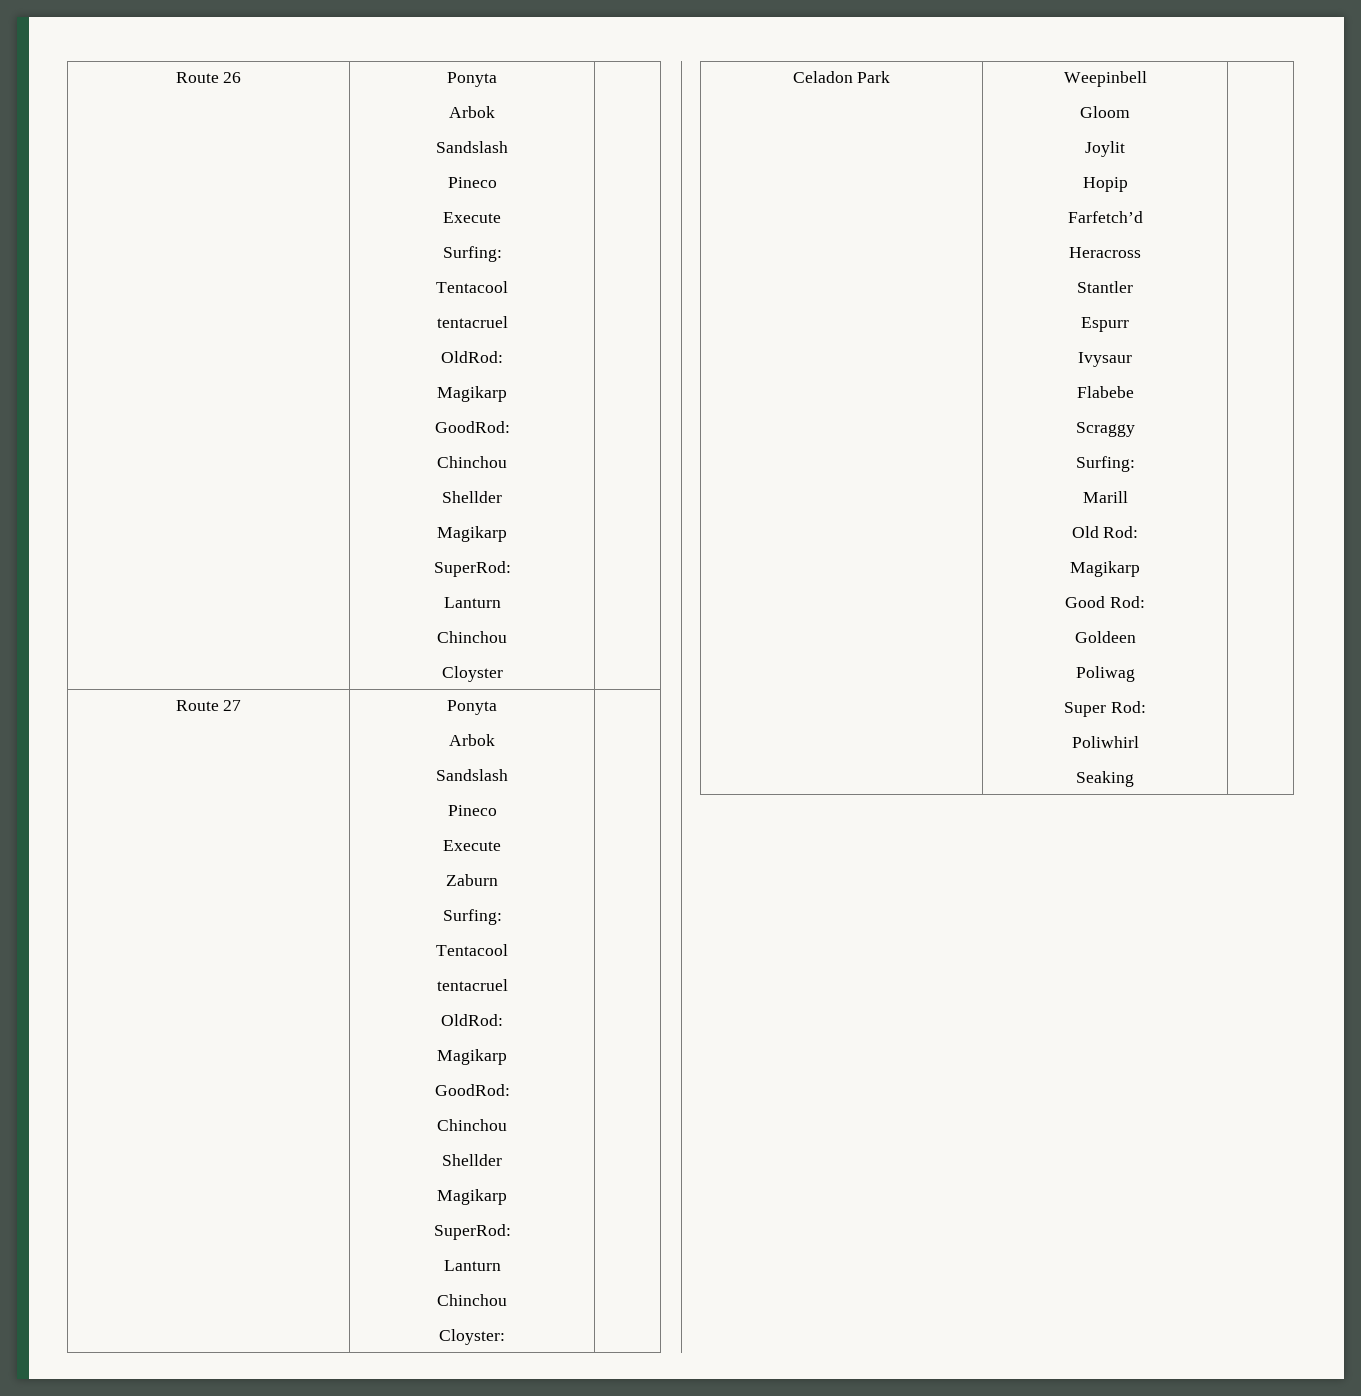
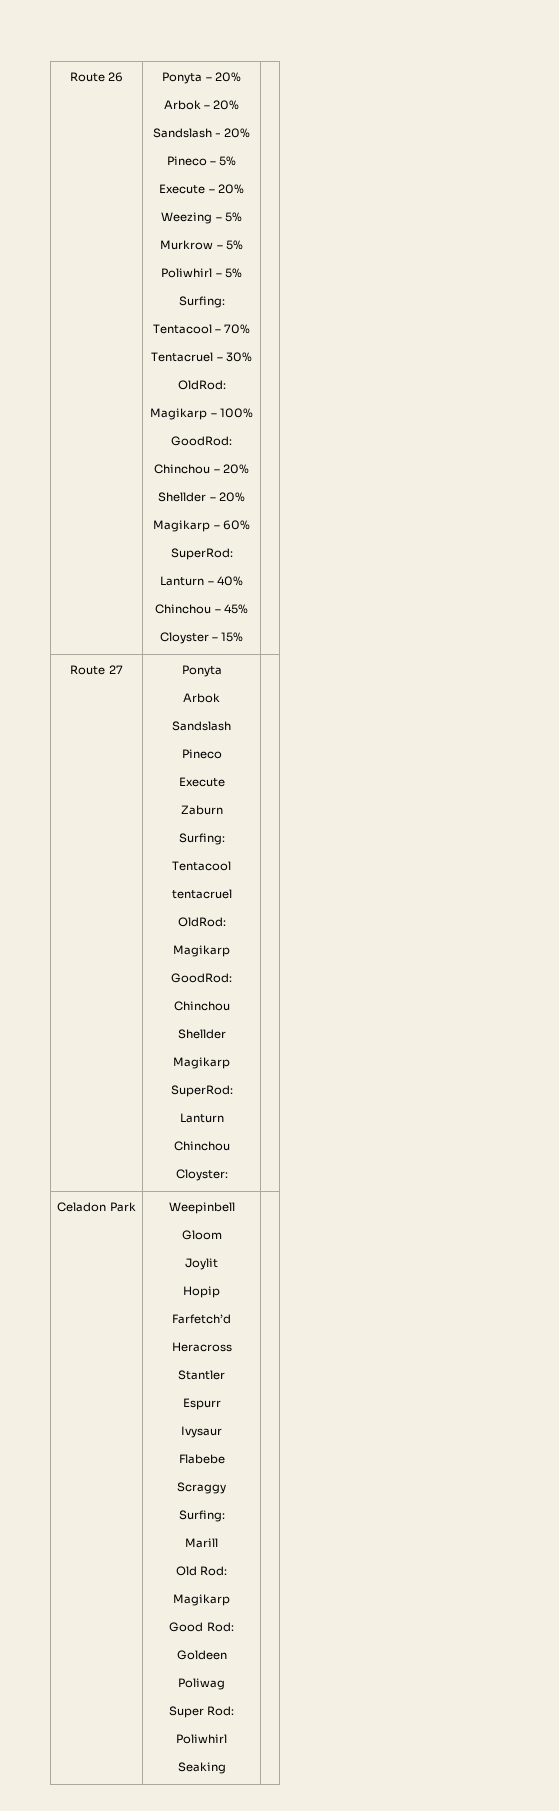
- Route 26 | Ponyta
- Arbok
- Sandslash
- Pineco
- Execute
+ Route 26 | Ponyta – 20%
+ Arbok – 20%
+ Sandslash - 20%
+ Pineco – 5%
+ Execute – 20%
+ Weezing – 5%
+ Murkrow – 5%
+ Poliwhirl – 5%
  Surfing:
- Tentacool
- tentacruel
+ Tentacool – 70%
+ Tentacruel – 30%
  OldRod:
- Magikarp
+ Magikarp – 100%
  GoodRod:
- Chinchou
- Shellder
- Magikarp
+ Chinchou – 20%
+ Shellder – 20%
+ Magikarp – 60%
  SuperRod:
- Lanturn
- Chinchou
+ Lanturn – 40%
+ Chinchou – 45%
- Cloyster
+ Cloyster – 15%

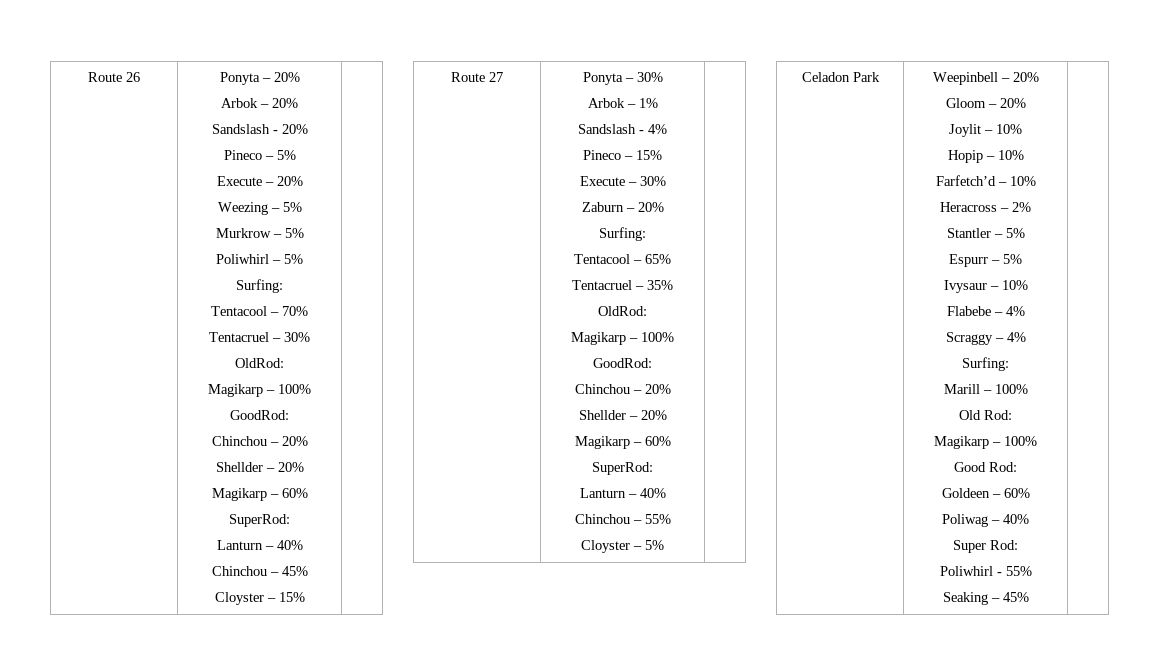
- Route 27 | Ponyta
- Arbok
- Sandslash
- Pineco
- Execute
+ Route 27 | Ponyta – 30%
+ Arbok – 1%
+ Sandslash - 4%
+ Pineco – 15%
+ Execute – 30%
- Zaburn
+ Zaburn – 20%
  Surfing:
- Tentacool
- tentacruel
+ Tentacool – 65%
+ Tentacruel – 35%
  OldRod:
- Magikarp
+ Magikarp – 100%
  GoodRod:
- Chinchou
- Shellder
- Magikarp
+ Chinchou – 20%
+ Shellder – 20%
+ Magikarp – 60%
  SuperRod:
- Lanturn
- Chinchou
- Cloyster:
+ Lanturn – 40%
+ Chinchou – 55%
+ Cloyster – 5%
- Weepinbell
+ Weepinbell – 20%
- Gloom
+ Gloom – 20%
- Joylit
+ Joylit – 10%
- Hopip
+ Hopip – 10%
- Farfetch’d
+ Farfetch’d – 10%
- Heracross
+ Heracross – 2%
- Stantler
+ Stantler – 5%
- Espurr
+ Espurr – 5%
- Ivysaur
+ Ivysaur – 10%
- Flabebe
+ Flabebe – 4%
- Scraggy
+ Scraggy – 4%
- Marill
+ Marill – 100%
  Old Rod:
- Magikarp
+ Magikarp – 100%
- Goldeen
+ Goldeen – 60%
- Poliwag
+ Poliwag – 40%
  Super Rod:
- Poliwhirl
+ Poliwhirl - 55%
- Seaking
+ Seaking – 45%

